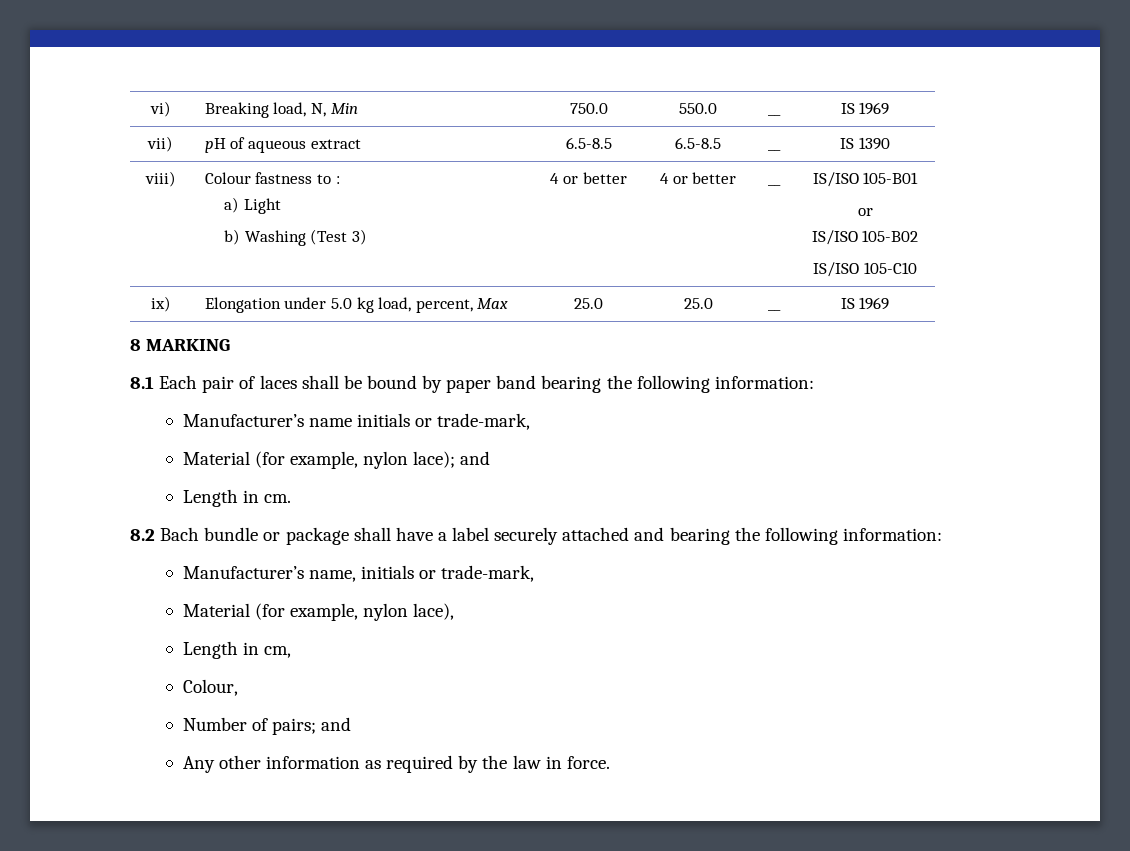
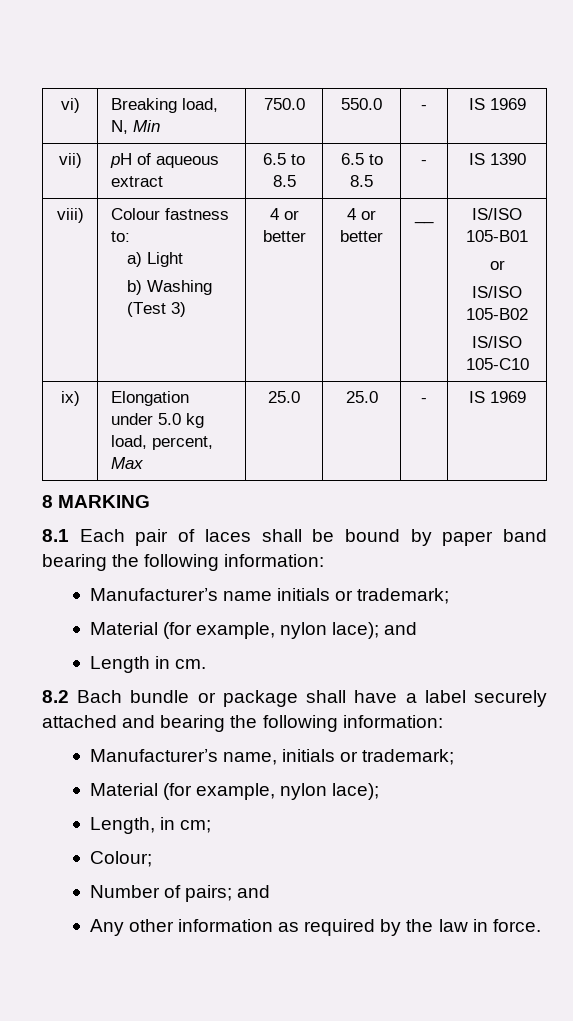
- vi) | Breaking load, N, Min | 750.0 | 550.0 | __ | IS 1969
+ vi) | Breaking load, N, Min | 750.0 | 550.0 | - | IS 1969
- vii) | pH of aqueous extract | 6.5-8.5 | 6.5-8.5 | __ | IS 1390
+ vii) | pH of aqueous extract | 6.5 to 8.5 | 6.5 to 8.5 | - | IS 1390
- viii) | Colour fastness to :
+ viii) | Colour fastness to:
- ix) | Elongation under 5.0 kg load, percent, Max | 25.0 | 25.0 | __ | IS 1969
+ ix) | Elongation under 5.0 kg load, percent, Max | 25.0 | 25.0 | - | IS 1969
- Manufacturer’s name initials or trade-mark,
+ Manufacturer’s name initials or trademark;
- Manufacturer’s name, initials or trade-mark,
- Material (for example, nylon lace),
- Length in cm,
- Colour,
+ Manufacturer’s name, initials or trademark;
+ Material (for example, nylon lace);
+ Length, in cm;
+ Colour;

